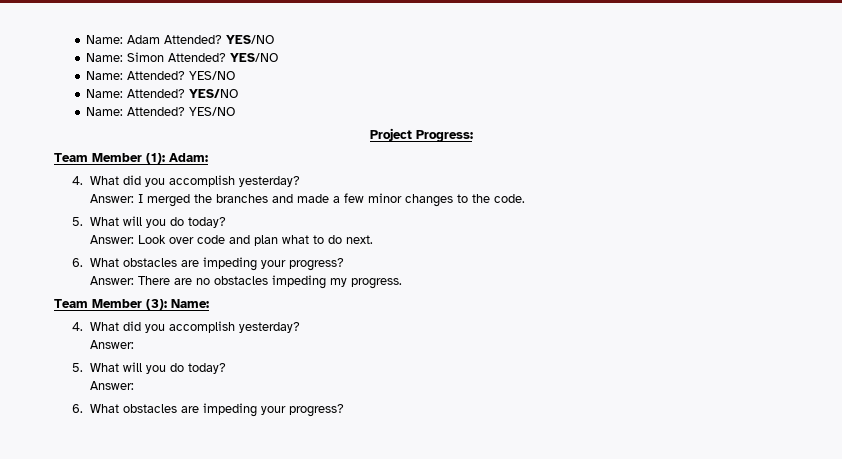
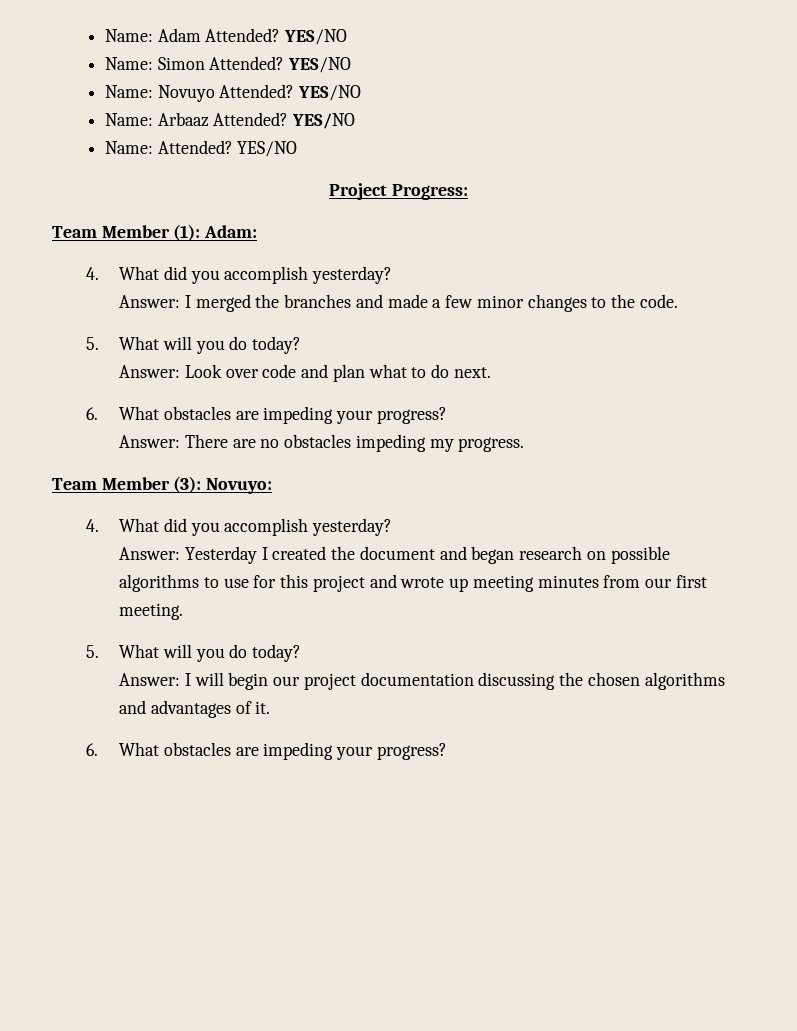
  Name: Simon Attended? YES/NO
- Name: Attended? YES/NO
- Name: Attended?
+ Name: Novuyo Attended? YES/NO
+ Name: Arbaaz Attended?
- Team Member (3): Name:
+ Team Member (3): Novuyo:
  4. What did you accomplish yesterday?
- Answer:
+ Answer: Yesterday I created the document and began research on possible algorithms to use for this project and wrote up meeting minutes from our first meeting.
  5. What will you do today?
- Answer:
+ Answer: I will begin our project documentation discussing the chosen algorithms and advantages of it.

